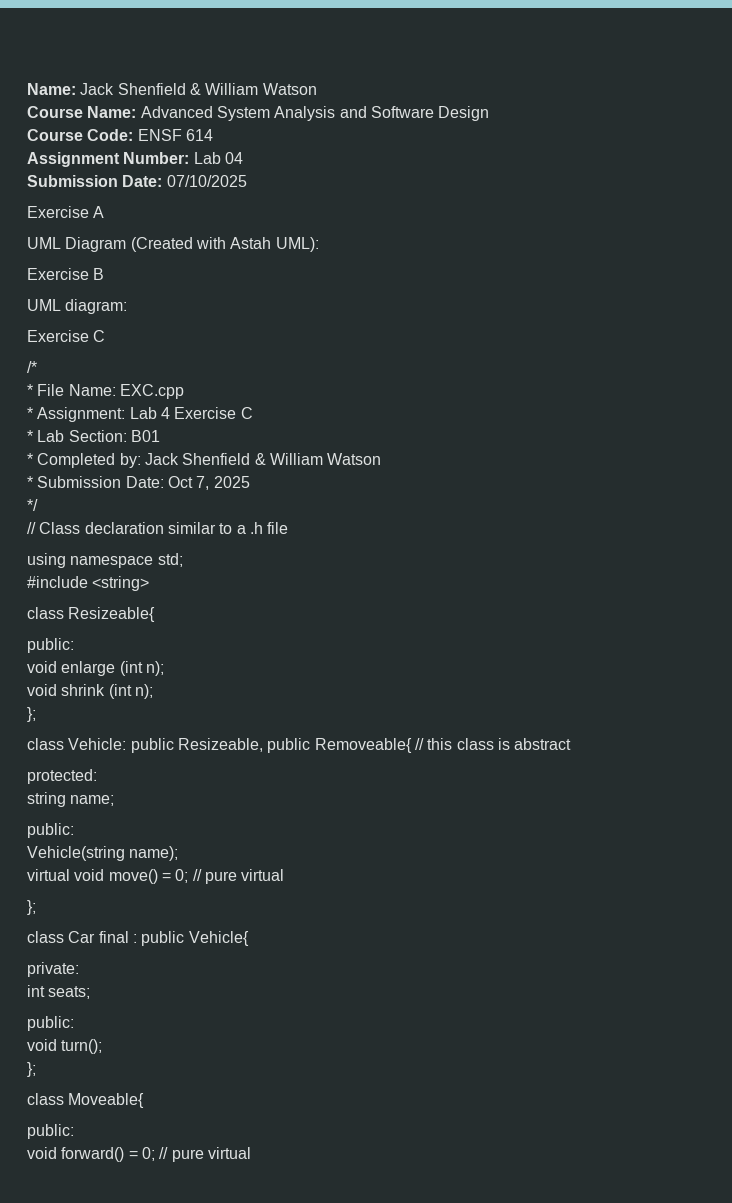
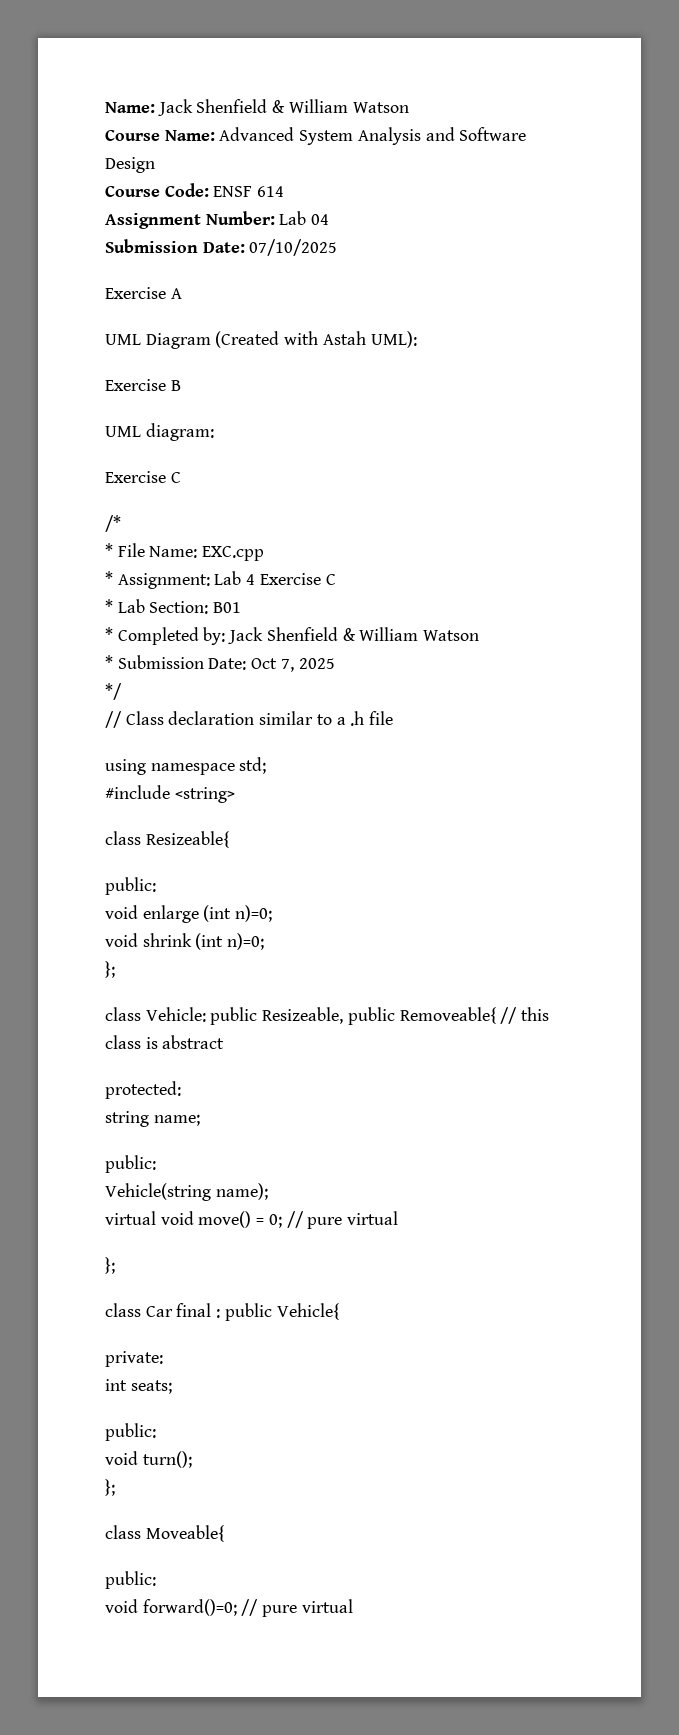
- void enlarge (int n);
+ void enlarge (int n)=0;
- void shrink (int n);
+ void shrink (int n)=0;
- void forward() = 0; // pure virtual
+ void forward()=0; // pure virtual

